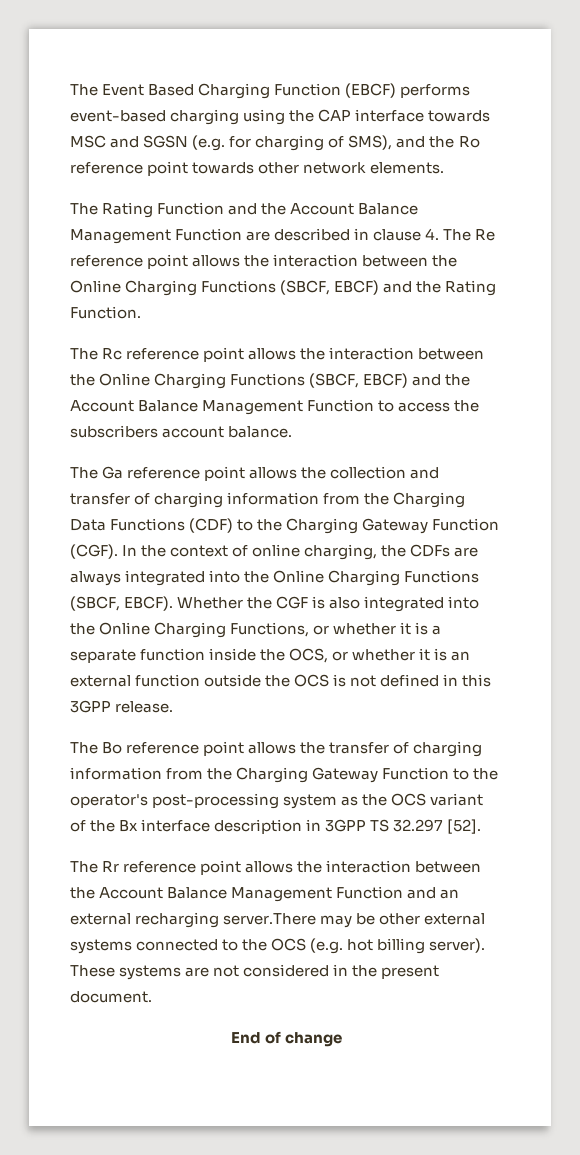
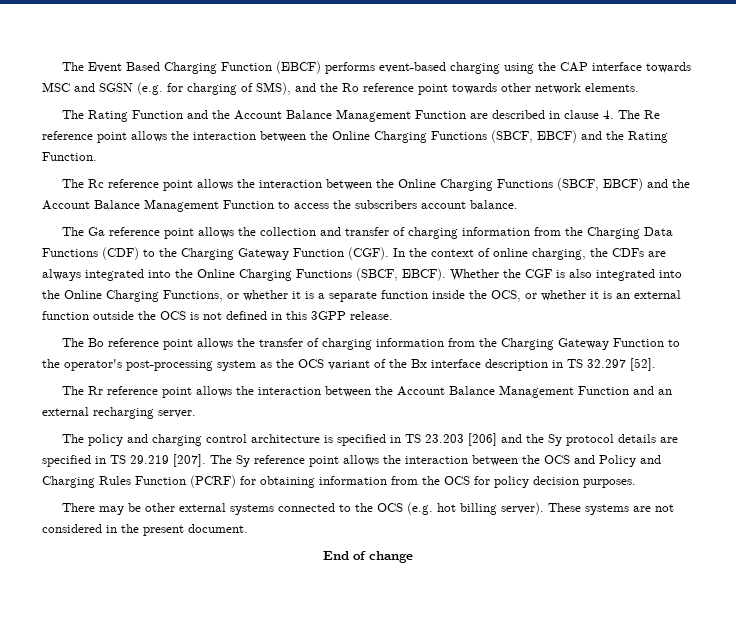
- The Bo reference point allows the transfer of charging information from the Charging Gateway Function to the operator's post-processing system as the OCS variant of the Bx interface description in 3GPP TS 32.297 [52].
+ The Bo reference point allows the transfer of charging information from the Charging Gateway Function to the operator's post-processing system as the OCS variant of the Bx interface description in TS 32.297 [52].
- The Rr reference point allows the interaction between the Account Balance Management Function and an external recharging server.There may be other external systems connected to the OCS (e.g. hot billing server).
+ The Rr reference point allows the interaction between the Account Balance Management Function and an external recharging server.
+ The policy and charging control architecture is specified in TS 23.203 [206] and the Sy protocol details are specified in TS 29.219 [207]. The Sy reference point allows the interaction between the OCS and Policy and Charging Rules Function (PCRF) for obtaining information from the OCS for policy decision purposes.
+ There may be other external systems connected to the OCS (e.g. hot billing server).

